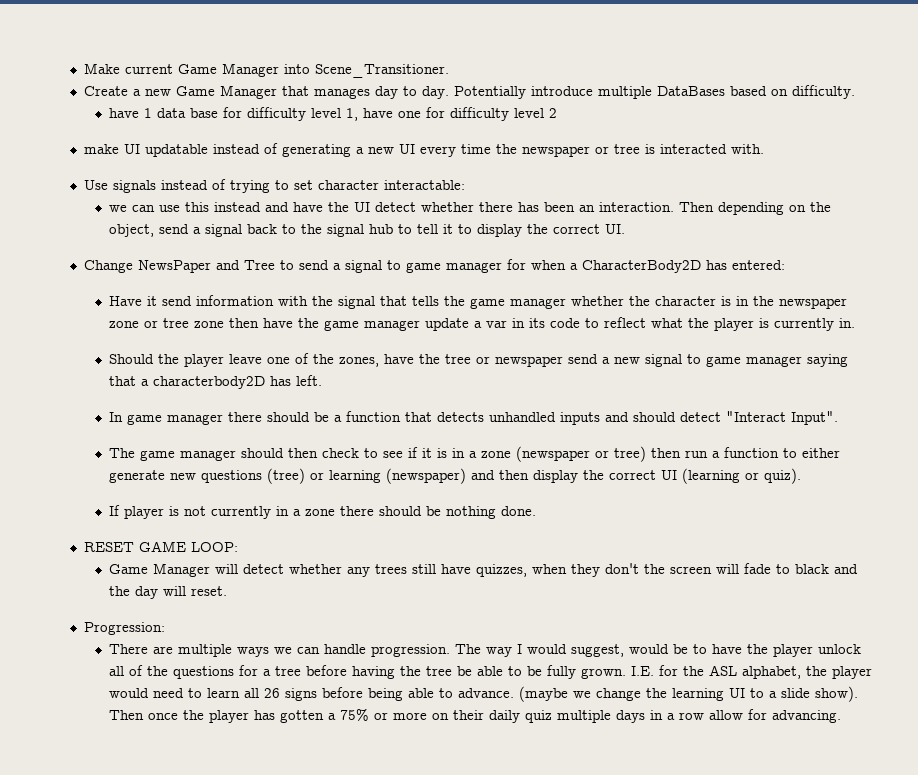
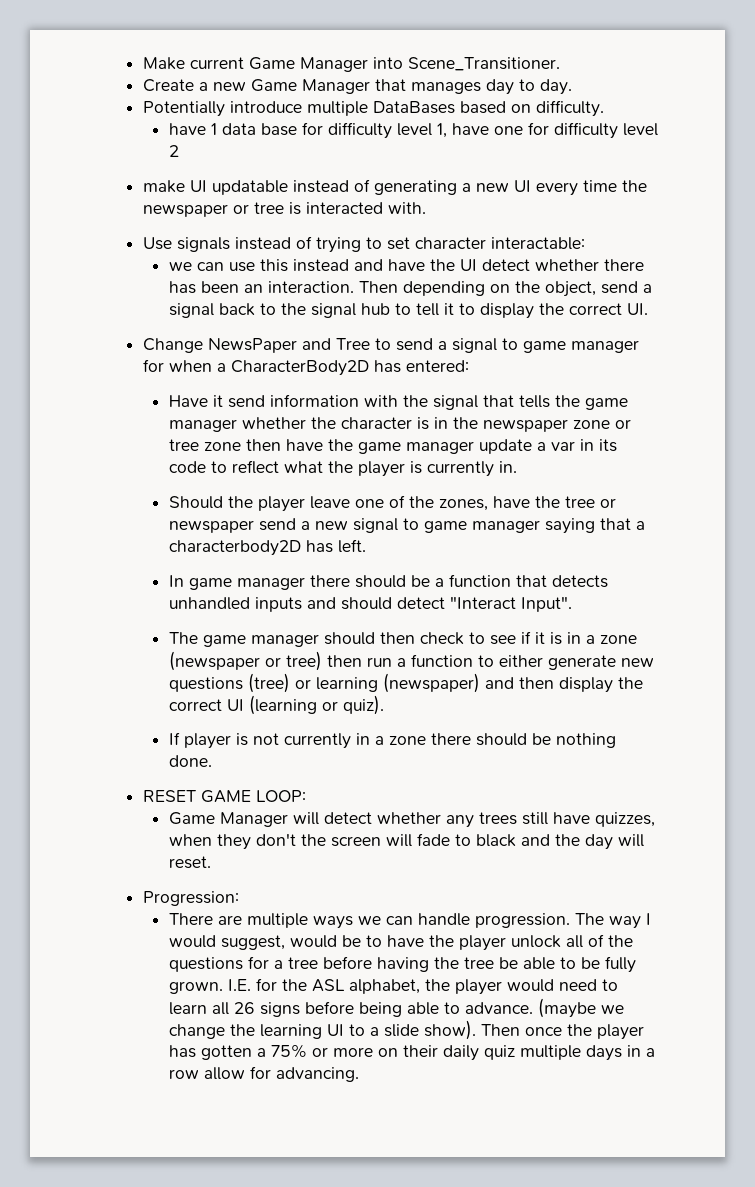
- Create a new Game Manager that manages day to day. Potentially introduce multiple DataBases based on difficulty.
+ Create a new Game Manager that manages day to day.
+ Potentially introduce multiple DataBases based on difficulty.

